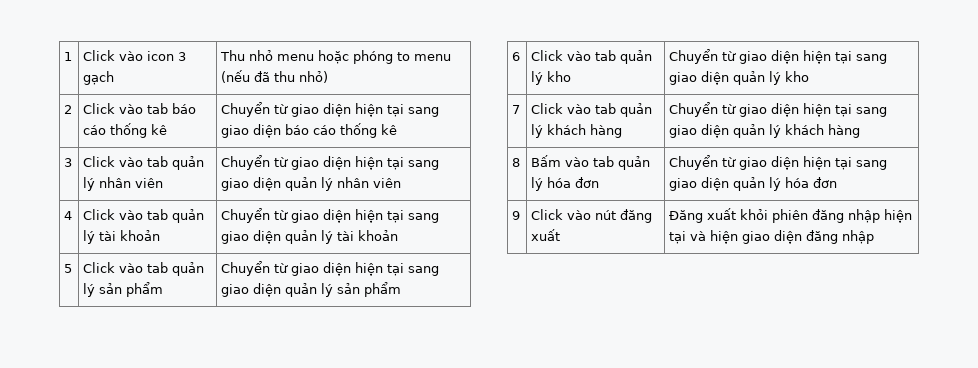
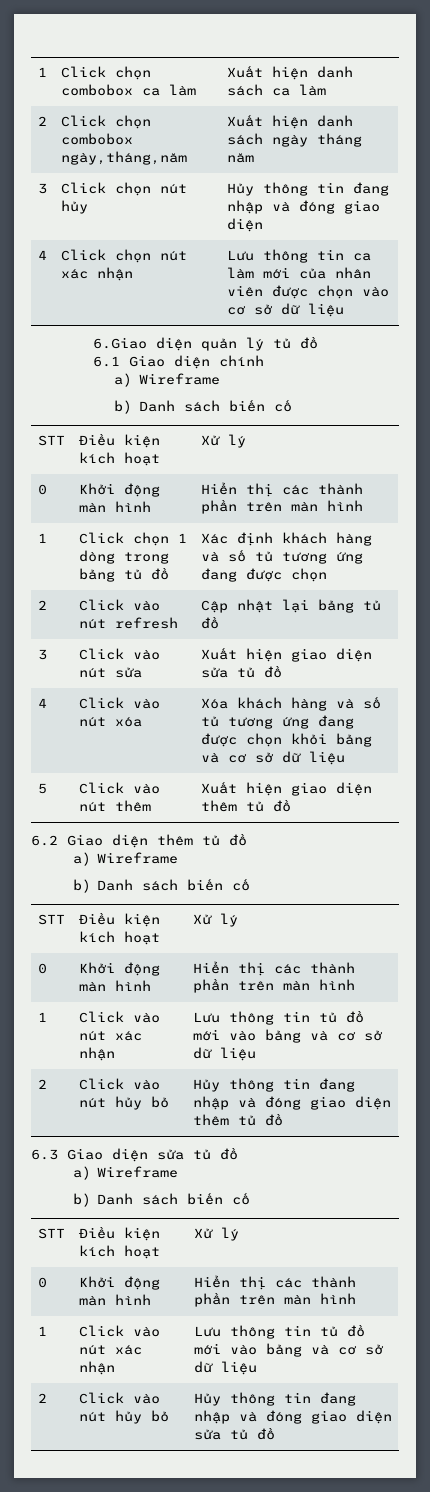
- 1 | Click vào icon 3 gạch | Thu nhỏ menu hoặc phóng to menu (nếu đã thu nhỏ)
- 2 | Click vào tab báo cáo thống kê | Chuyển từ giao diện hiện tại sang giao diện báo cáo thống kê
- 3 | Click vào tab quản lý nhân viên | Chuyển từ giao diện hiện tại sang giao diện quản lý nhân viên
- 4 | Click vào tab quản lý tài khoản | Chuyển từ giao diện hiện tại sang giao diện quản lý tài khoản
- 5 | Click vào tab quản lý sản phẩm | Chuyển từ giao diện hiện tại sang giao diện quản lý sản phẩm
- 6 | Click vào tab quản lý kho | Chuyển từ giao diện hiện tại sang giao diện quản lý kho
- 7 | Click vào tab quản lý khách hàng | Chuyển từ giao diện hiện tại sang giao diện quản lý khách hàng
- 8 | Bấm vào tab quản lý hóa đơn | Chuyển từ giao diện hiện tại sang giao diện quản lý hóa đơn
- 9 | Click vào nút đăng xuất | Đăng xuất khỏi phiên đăng nhập hiện tại và hiện giao diện đăng nhập
+ 1 | Click chọn combobox ca làm | Xuất hiện danh sách ca làm
+ 2 | Click chọn combobox ngày,tháng,năm | Xuất hiện danh sách ngày tháng năm
+ 3 | Click chọn nút hủy | Hủy thông tin đang nhập và đóng giao diện
+ 4 | Click chọn nút xác nhận | Lưu thông tin ca làm mới của nhân viên được chọn vào cơ sở dữ liệu
+ 6.Giao diện quản lý tủ đồ
+ 6.1 Giao diện chính
+ a) Wireframe
+ b) Danh sách biến cố
+ STT | Điều kiện kích hoạt | Xử lý
+ 0 | Khởi động màn hình | Hiển thị các thành phần trên màn hình
+ 1 | Click chọn 1 dòng trong bảng tủ đồ | Xác định khách hàng và số tủ tương ứng đang được chọn
+ 2 | Click vào nút refresh | Cập nhật lại bảng tủ đồ
+ 3 | Click vào nút sửa | Xuất hiện giao diện sửa tủ đồ
+ 4 | Click vào nút xóa | Xóa khách hàng và số tủ tương ứng đang được chọn khỏi bảng và cơ sở dữ liệu
+ 5 | Click vào nút thêm | Xuất hiện giao diện thêm tủ đồ
+ 6.2 Giao diện thêm tủ đồ
+ a) Wireframe
+ b) Danh sách biến cố
+ STT | Điều kiện kích hoạt | Xử lý
+ 0 | Khởi động màn hình | Hiển thị các thành phần trên màn hình
+ 1 | Click vào nút xác nhận | Lưu thông tin tủ đồ mới vào bảng và cơ sở dữ liệu
+ 2 | Click vào nút hủy bỏ | Hủy thông tin đang nhập và đóng giao diện thêm tủ đồ
+ 6.3 Giao diện sửa tủ đồ
+ a) Wireframe
+ b) Danh sách biến cố
+ STT | Điều kiện kích hoạt | Xử lý
+ 0 | Khởi động màn hình | Hiển thị các thành phần trên màn hình
+ 1 | Click vào nút xác nhận | Lưu thông tin tủ đồ mới vào bảng và cơ sở dữ liệu
+ 2 | Click vào nút hủy bỏ | Hủy thông tin đang nhập và đóng giao diện sửa tủ đồ

